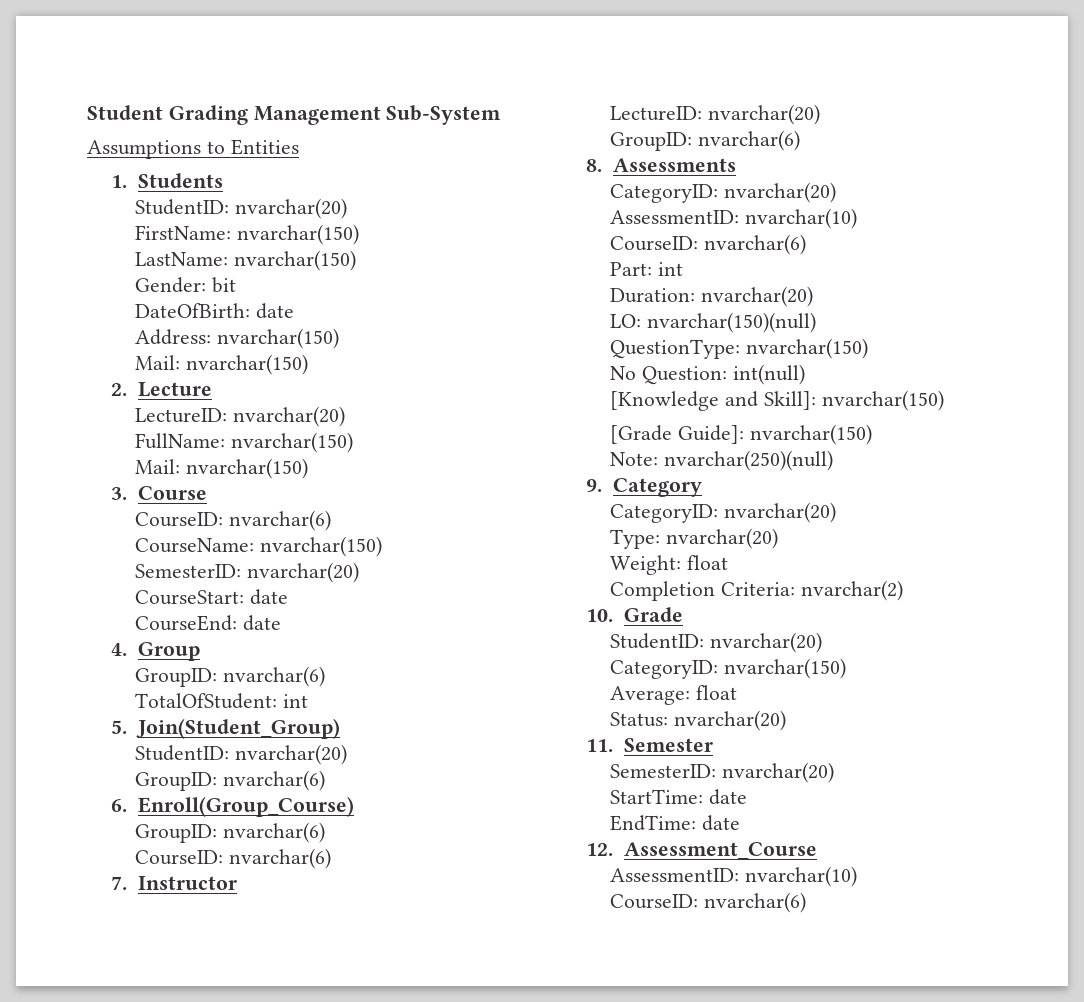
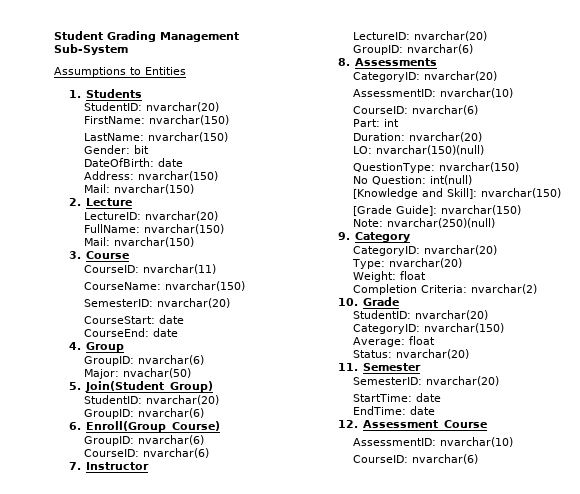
  3. Course
- CourseID: nvarchar(6)
+ CourseID: nvarchar(11)
- TotalOfStudent: int
+ Major: nvachar(50)

